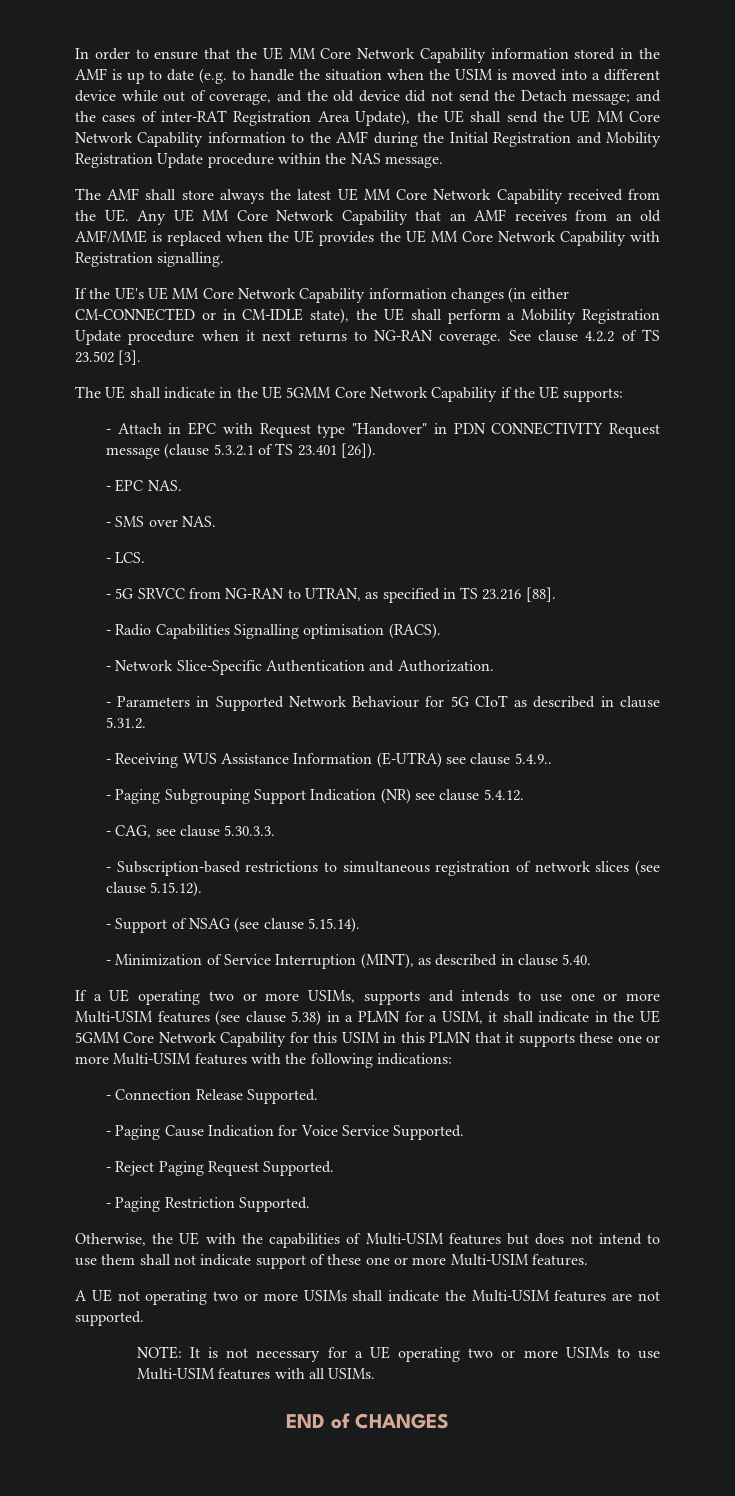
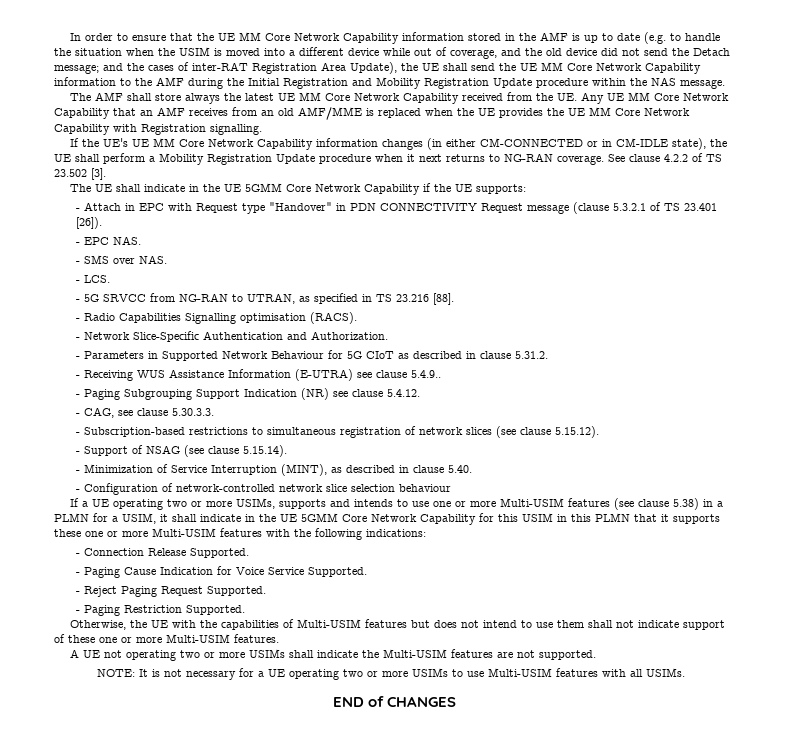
+ - Configuration of network-controlled network slice selection behaviour

